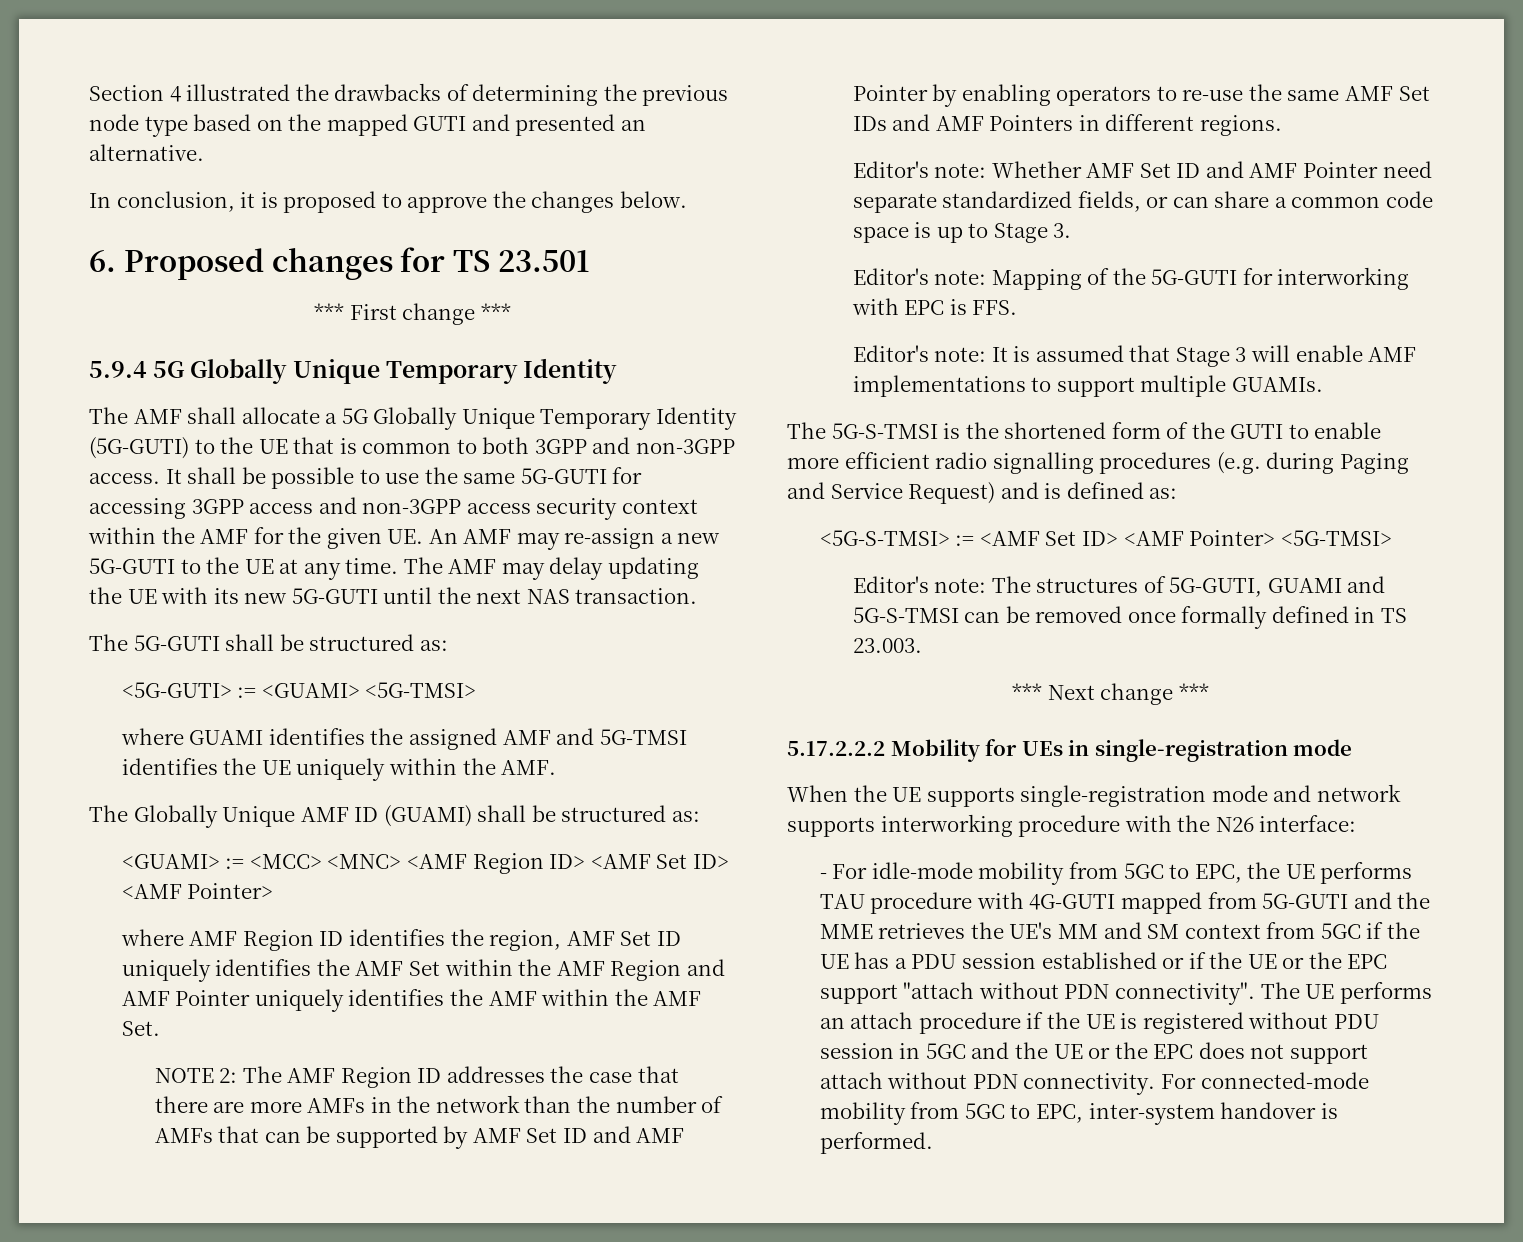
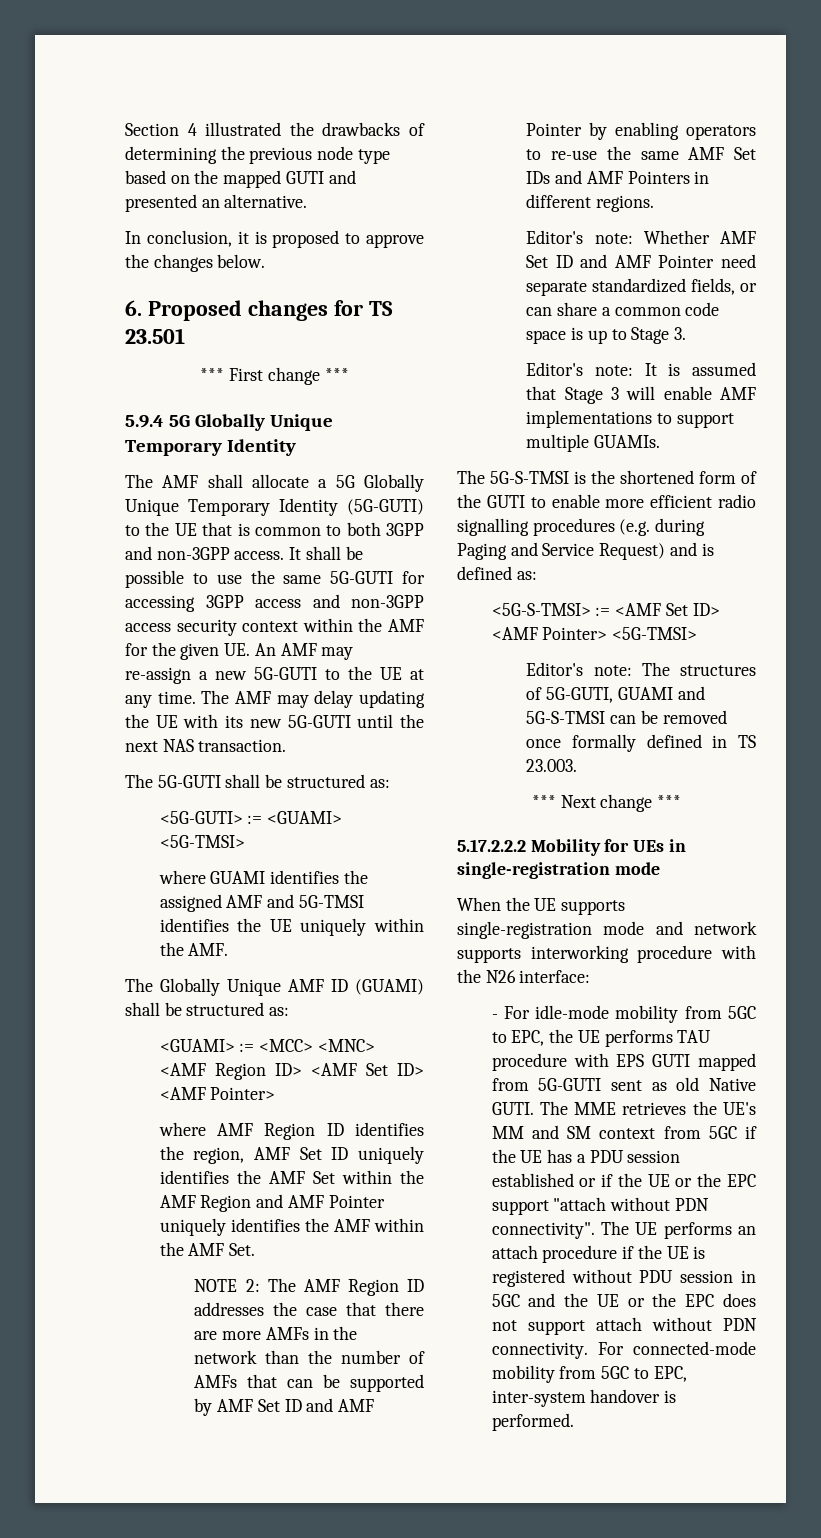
- Editor's note: Mapping of the 5G-GUTI for interworking with EPC is FFS.
- - For idle-mode mobility from 5GC to EPC, the UE performs TAU procedure with 4G-GUTI mapped from 5G-GUTI and the MME retrieves the UE's MM and SM context from 5GC if the UE has a PDU session established or if the UE or the EPC support "attach without PDN connectivity".
+ - For idle-mode mobility from 5GC to EPC, the UE performs TAU procedure with EPS GUTI mapped from 5G-GUTI sent as old Native GUTI. The MME retrieves the UE's MM and SM context from 5GC if the UE has a PDU session established or if the UE or the EPC support "attach without PDN connectivity".

